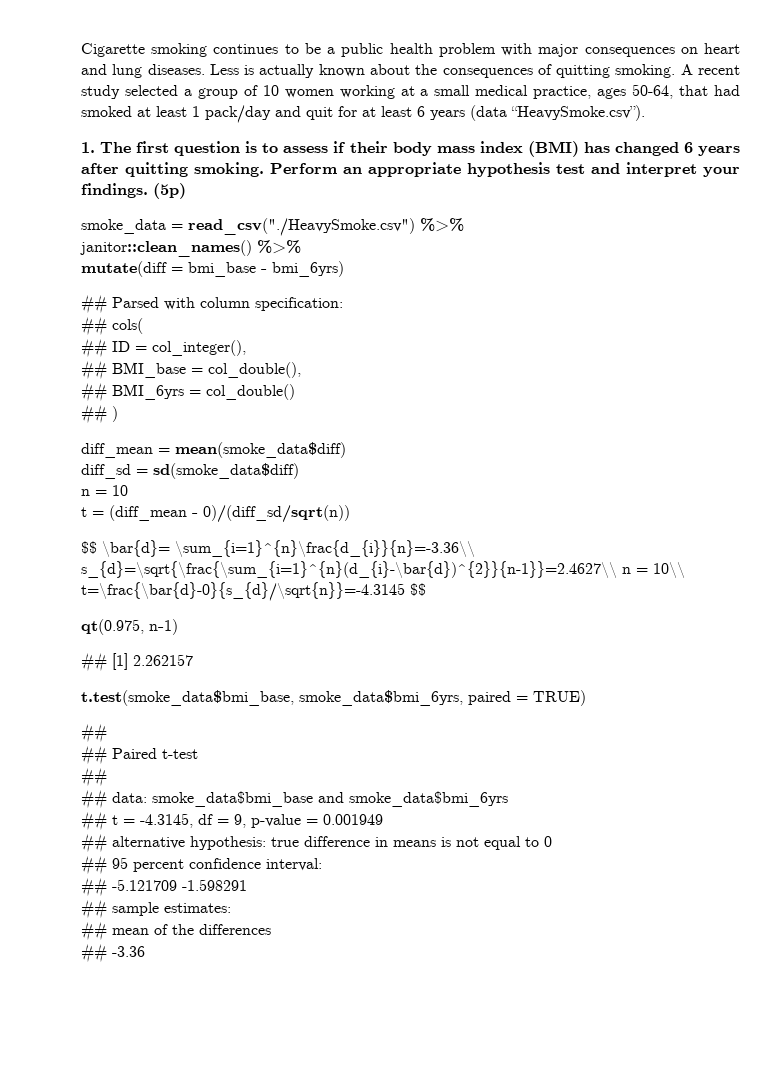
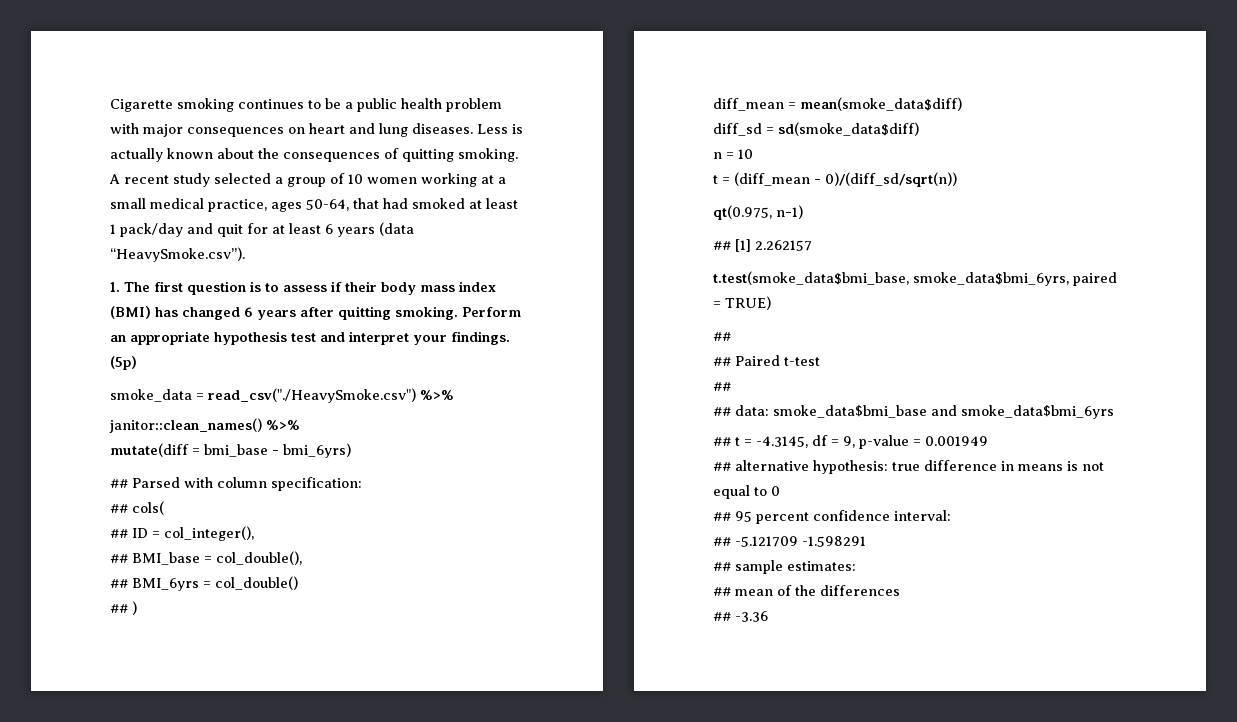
- $$ \bar{d}= \sum_{i=1}^{n}\frac{d_{i}}{n}=-3.36\\ s_{d}=\sqrt{\frac{\sum_{i=1}^{n}(d_{i}-\bar{d})^{2}}{n-1}}=2.4627\\ n = 10\\ t=\frac{\bar{d}-0}{s_{d}/\sqrt{n}}=-4.3145 $$

